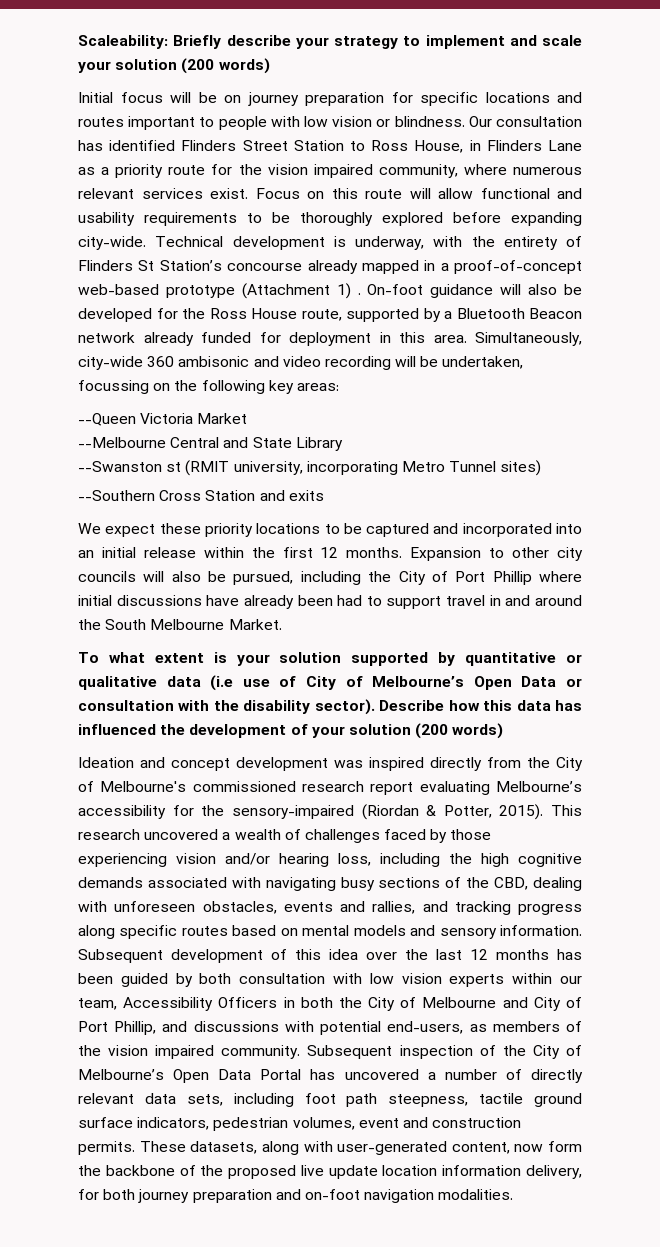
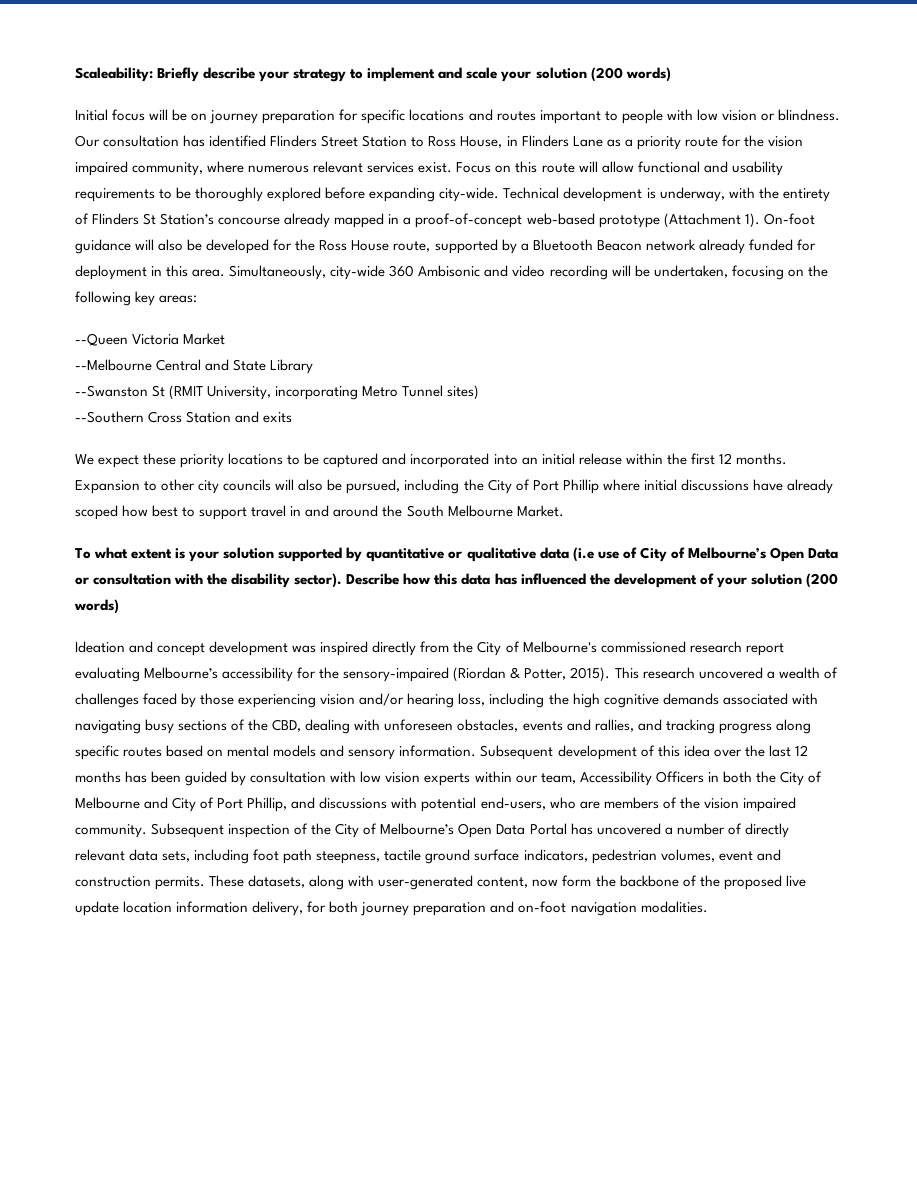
- Technical development is underway, with the entirety of Flinders St Station’s concourse already mapped in a proof-of-concept web-based prototype (Attachment 1) .
+ Technical development is underway, with the entirety of Flinders St Station’s concourse already mapped in a proof-of-concept web-based prototype (Attachment 1).
- Simultaneously, city-wide 360 ambisonic and video recording will be undertaken, focussing on the following key areas:
+ Simultaneously, city-wide 360 Ambisonic and video recording will be undertaken, focusing on the following key areas:
- --Swanston st (RMIT university, incorporating Metro Tunnel sites)
+ --Swanston St (RMIT University, incorporating Metro Tunnel sites)
- Expansion to other city councils will also be pursued, including the City of Port Phillip where initial discussions have already been had to support travel in and around the South Melbourne Market.
+ Expansion to other city councils will also be pursued, including the City of Port Phillip where initial discussions have already scoped how best to support travel in and around the South Melbourne Market.
- Subsequent development of this idea over the last 12 months has been guided by both consultation with low vision experts within our team, Accessibility Officers in both the City of Melbourne and City of Port Phillip, and discussions with potential end-users, as members of the vision impaired community.
+ Subsequent development of this idea over the last 12 months has been guided by consultation with low vision experts within our team, Accessibility Officers in both the City of Melbourne and City of Port Phillip, and discussions with potential end-users, who are members of the vision impaired community.

